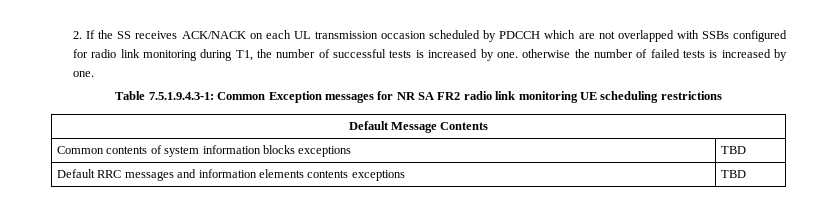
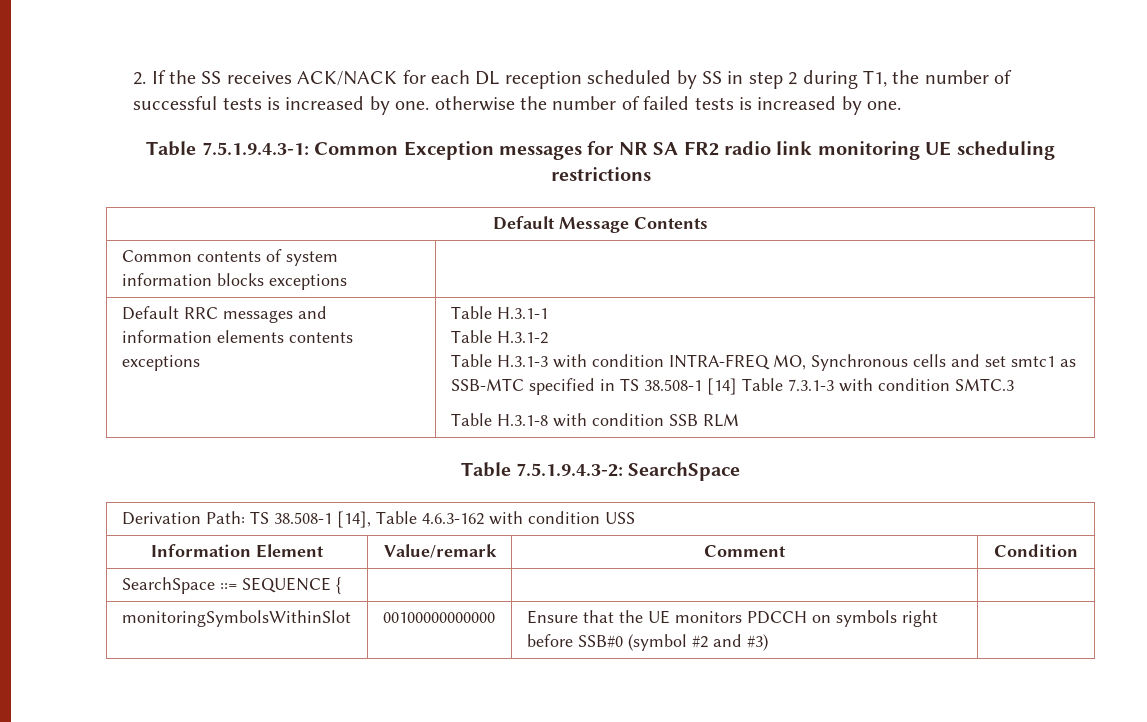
- 2. If the SS receives ACK/NACK on each UL transmission occasion scheduled by PDCCH which are not overlapped with SSBs configured for radio link monitoring during T1, the number of successful tests is increased by one. otherwise the number of failed tests is increased by one.
+ 2. If the SS receives ACK/NACK for each DL reception scheduled by SS in step 2 during T1, the number of successful tests is increased by one. otherwise the number of failed tests is increased by one.
- Common contents of system information blocks exceptions | TBD
+ Common contents of system information blocks exceptions |
- Default RRC messages and information elements contents exceptions | TBD
+ Default RRC messages and information elements contents exceptions | Table H.3.1-1
+ Table H.3.1-2
+ Table H.3.1-3 with condition INTRA-FREQ MO, Synchronous cells and set smtc1 as SSB-MTC specified in TS 38.508-1 [14] Table 7.3.1-3 with condition SMTC.3
+ Table H.3.1-8 with condition SSB RLM
+ Table 7.5.1.9.4.3-2: SearchSpace
+ Derivation Path: TS 38.508-1 [14], Table 4.6.3-162 with condition USS
+ Information Element | Value/remark | Comment | Condition
+ SearchSpace ::= SEQUENCE { | | |
+ monitoringSymbolsWithinSlot | 00100000000000 | Ensure that the UE monitors PDCCH on symbols right before SSB#0 (symbol #2 and #3) |

